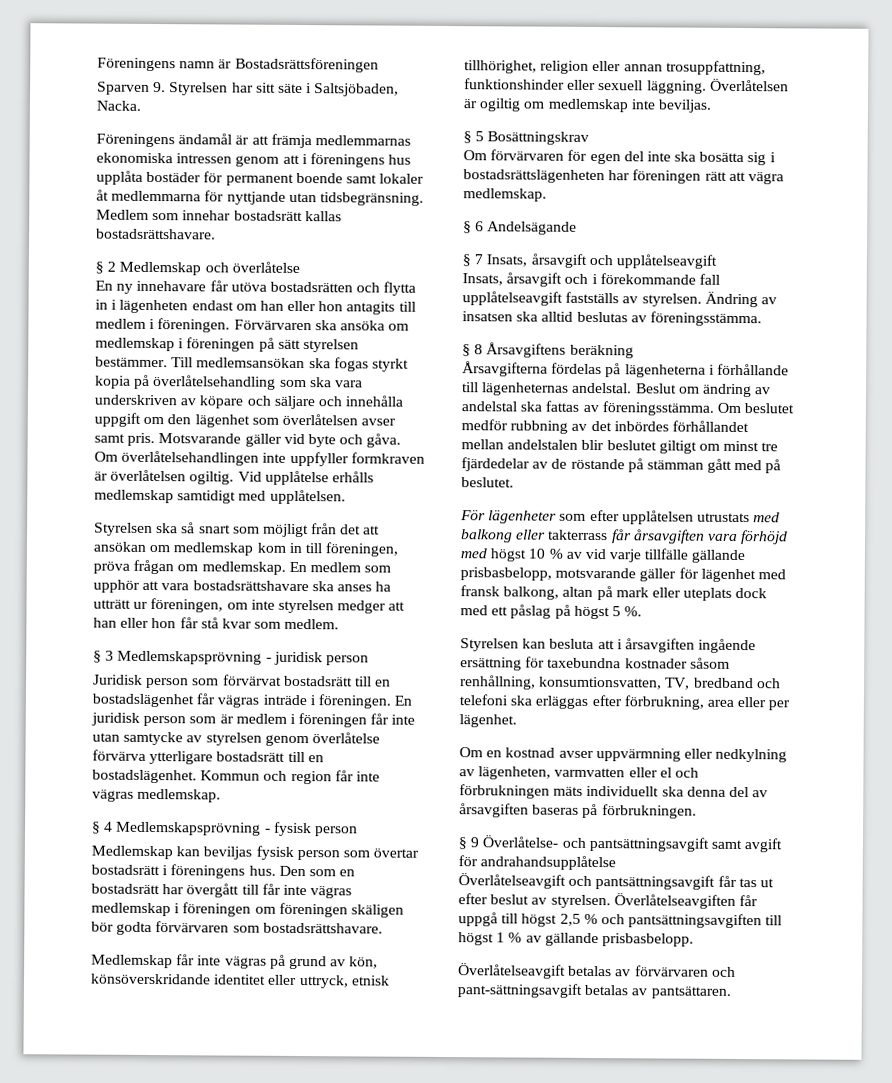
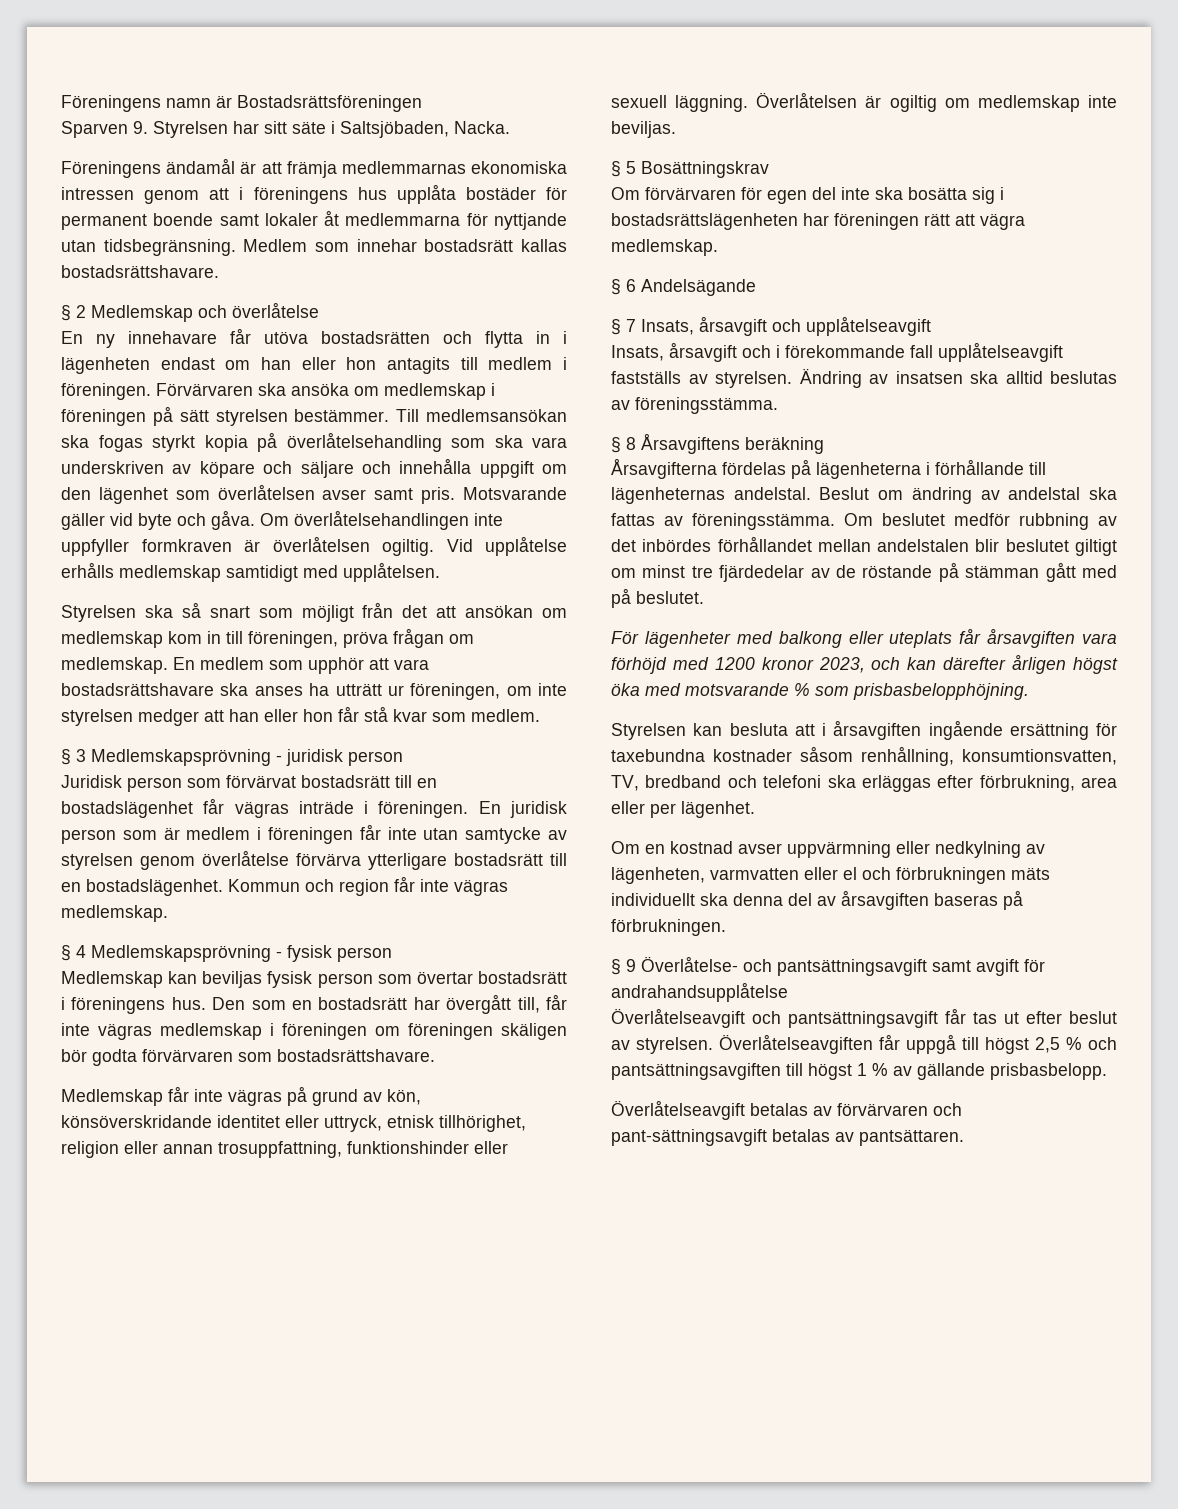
- Den som en bostadsrätt har övergått till får inte vägras medlemskap i föreningen om föreningen skäligen bör godta förvärvaren som bostadsrättshavare.
+ Den som en bostadsrätt har övergått till, får inte vägras medlemskap i föreningen om föreningen skäligen bör godta förvärvaren som bostadsrättshavare.
- För lägenheter som efter upplåtelsen utrustats med balkong eller takterrass får årsavgiften vara förhöjd med högst 10 % av vid varje tillfälle gällande prisbasbelopp, motsvarande gäller för lägenhet med fransk balkong, altan på mark eller uteplats dock med ett påslag på högst 5 %.
+ För lägenheter med balkong eller uteplats får årsavgiften vara förhöjd med 1200 kronor 2023, och kan därefter årligen högst öka med motsvarande % som prisbasbelopphöjning.

